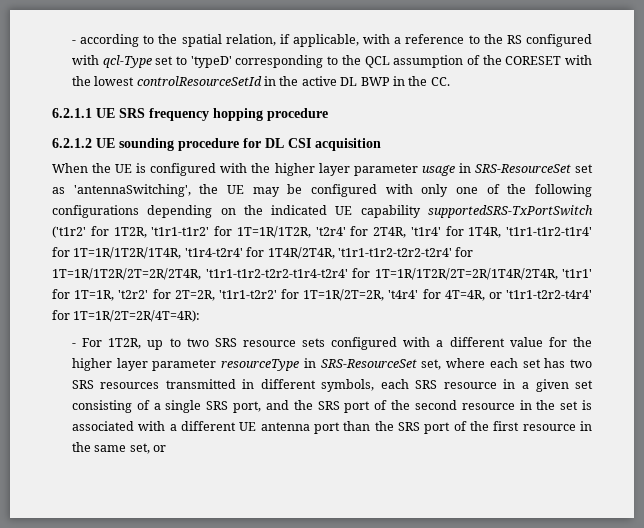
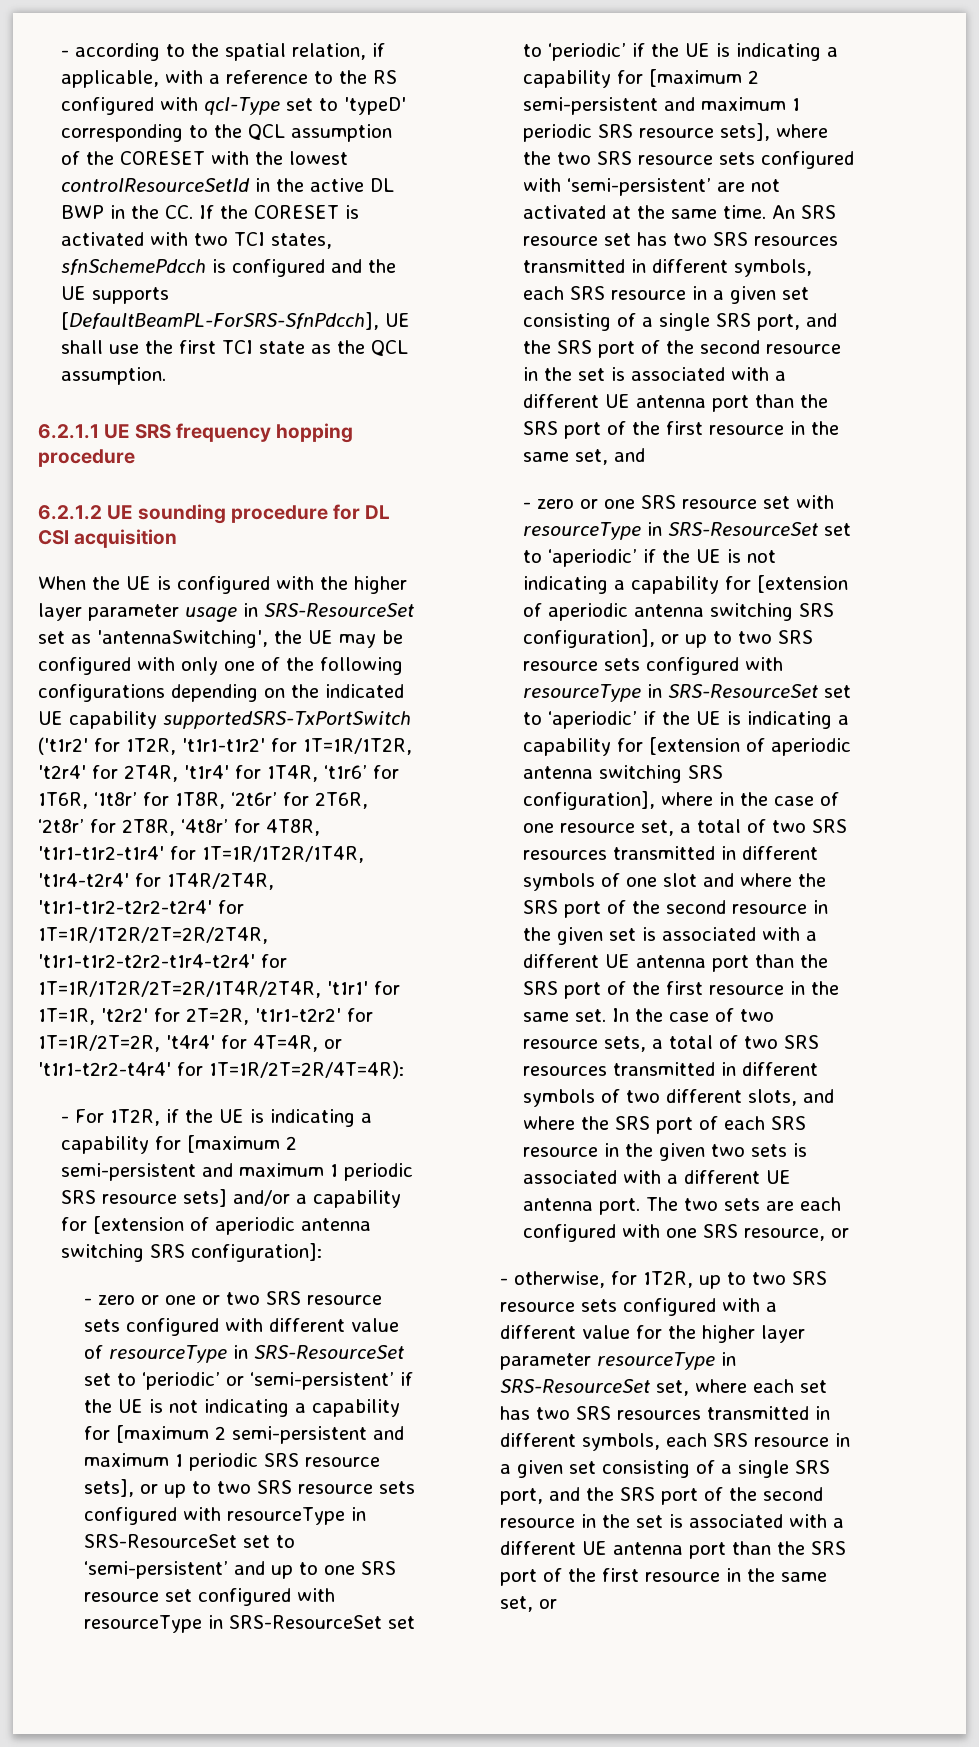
- - according to the spatial relation, if applicable, with a reference to the RS configured with qcl-Type set to 'typeD' corresponding to the QCL assumption of the CORESET with the lowest controlResourceSetId in the active DL BWP in the CC.
+ - according to the spatial relation, if applicable, with a reference to the RS configured with qcl-Type set to 'typeD' corresponding to the QCL assumption of the CORESET with the lowest controlResourceSetId in the active DL BWP in the CC. If the CORESET is activated with two TCI states, sfnSchemePdcch is configured and the UE supports [DefaultBeamPL-ForSRS-SfnPdcch], UE shall use the first TCI state as the QCL assumption.
- When the UE is configured with the higher layer parameter usage in SRS-ResourceSet set as 'antennaSwitching', the UE may be configured with only one of the following configurations depending on the indicated UE capability supportedSRS-TxPortSwitch ('t1r2' for 1T2R, 't1r1-t1r2' for 1T=1R/1T2R, 't2r4' for 2T4R, 't1r4' for 1T4R, 't1r1-t1r2-t1r4' for 1T=1R/1T2R/1T4R, 't1r4-t2r4' for 1T4R/2T4R, 't1r1-t1r2-t2r2-t2r4' for 1T=1R/1T2R/2T=2R/2T4R, 't1r1-t1r2-t2r2-t1r4-t2r4' for 1T=1R/1T2R/2T=2R/1T4R/2T4R, 't1r1' for 1T=1R, 't2r2' for 2T=2R, 't1r1-t2r2' for 1T=1R/2T=2R, 't4r4' for 4T=4R, or 't1r1-t2r2-t4r4' for 1T=1R/2T=2R/4T=4R):
+ When the UE is configured with the higher layer parameter usage in SRS-ResourceSet set as 'antennaSwitching', the UE may be configured with only one of the following configurations depending on the indicated UE capability supportedSRS-TxPortSwitch ('t1r2' for 1T2R, 't1r1-t1r2' for 1T=1R/1T2R, 't2r4' for 2T4R, 't1r4' for 1T4R, ‘t1r6’ for 1T6R, ‘1t8r’ for 1T8R, ‘2t6r’ for 2T6R, ‘2t8r’ for 2T8R, ‘4t8r’ for 4T8R, 't1r1-t1r2-t1r4' for 1T=1R/1T2R/1T4R, 't1r4-t2r4' for 1T4R/2T4R, 't1r1-t1r2-t2r2-t2r4' for 1T=1R/1T2R/2T=2R/2T4R, 't1r1-t1r2-t2r2-t1r4-t2r4' for 1T=1R/1T2R/2T=2R/1T4R/2T4R, 't1r1' for 1T=1R, 't2r2' for 2T=2R, 't1r1-t2r2' for 1T=1R/2T=2R, 't4r4' for 4T=4R, or 't1r1-t2r2-t4r4' for 1T=1R/2T=2R/4T=4R):
- - For 1T2R, up to two SRS resource sets configured with a different value for the higher layer parameter resourceType in SRS-ResourceSet set, where each set has two SRS resources transmitted in different symbols, each SRS resource in a given set consisting of a single SRS port, and the SRS port of the second resource in the set is associated with a different UE antenna port than the SRS port of the first resource in the same set, or
+ - For 1T2R, if the UE is indicating a capability for [maximum 2 semi-persistent and maximum 1 periodic SRS resource sets] and/or a capability for [extension of aperiodic antenna switching SRS configuration]:
+ - zero or one or two SRS resource sets configured with different value of resourceType in SRS-ResourceSet set to ‘periodic’ or ‘semi-persistent’ if the UE is not indicating a capability for [maximum 2 semi-persistent and maximum 1 periodic SRS resource sets], or up to two SRS resource sets configured with resourceType in SRS-ResourceSet set to ‘semi-persistent’ and up to one SRS resource set configured with resourceType in SRS-ResourceSet set to ‘periodic’ if the UE is indicating a capability for [maximum 2 semi-persistent and maximum 1 periodic SRS resource sets], where the two SRS resource sets configured with ‘semi-persistent’ are not activated at the same time. An SRS resource set has two SRS resources transmitted in different symbols, each SRS resource in a given set consisting of a single SRS port, and the SRS port of the second resource in the set is associated with a different UE antenna port than the SRS port of the first resource in the same set, and
+ - zero or one SRS resource set with resourceType in SRS-ResourceSet set to ‘aperiodic’ if the UE is not indicating a capability for [extension of aperiodic antenna switching SRS configuration], or up to two SRS resource sets configured with resourceType in SRS-ResourceSet set to ‘aperiodic’ if the UE is indicating a capability for [extension of aperiodic antenna switching SRS configuration], where in the case of one resource set, a total of two SRS resources transmitted in different symbols of one slot and where the SRS port of the second resource in the given set is associated with a different UE antenna port than the SRS port of the first resource in the same set. In the case of two resource sets, a total of two SRS resources transmitted in different symbols of two different slots, and where the SRS port of each SRS resource in the given two sets is associated with a different UE antenna port. The two sets are each configured with one SRS resource, or
+ - otherwise, for 1T2R, up to two SRS resource sets configured with a different value for the higher layer parameter resourceType in SRS-ResourceSet set, where each set has two SRS resources transmitted in different symbols, each SRS resource in a given set consisting of a single SRS port, and the SRS port of the second resource in the set is associated with a different UE antenna port than the SRS port of the first resource in the same set, or

